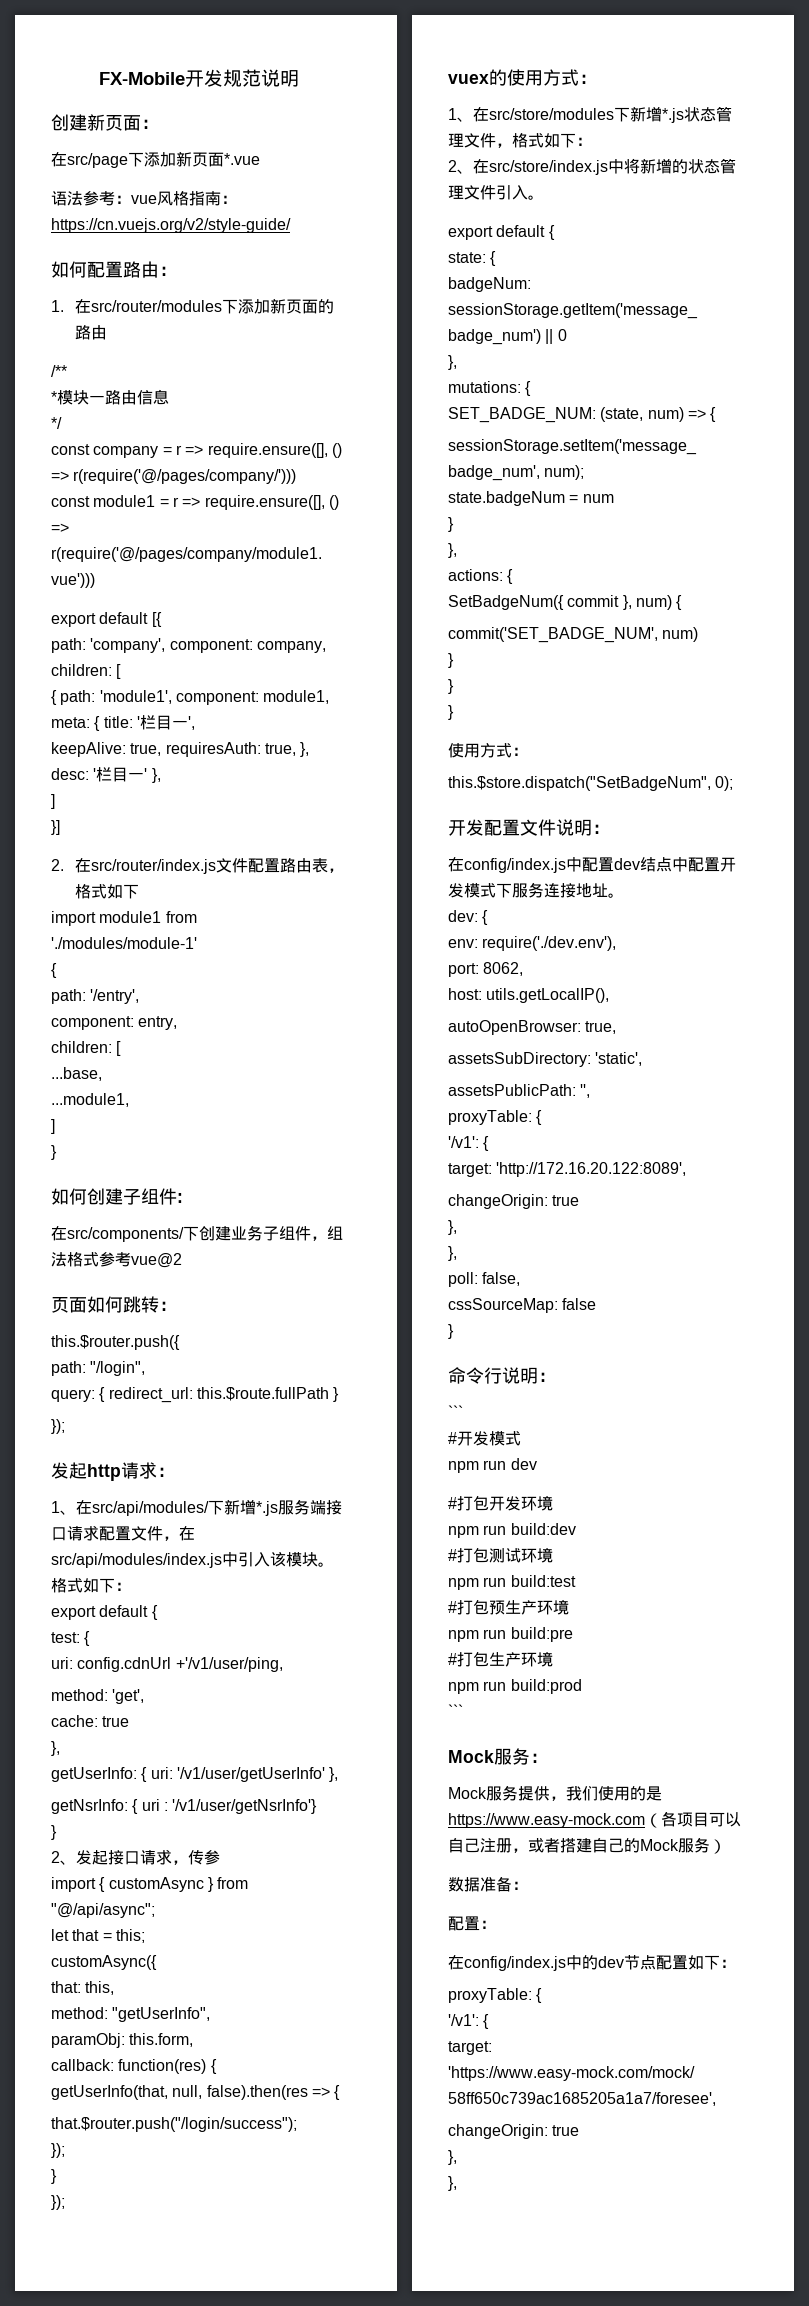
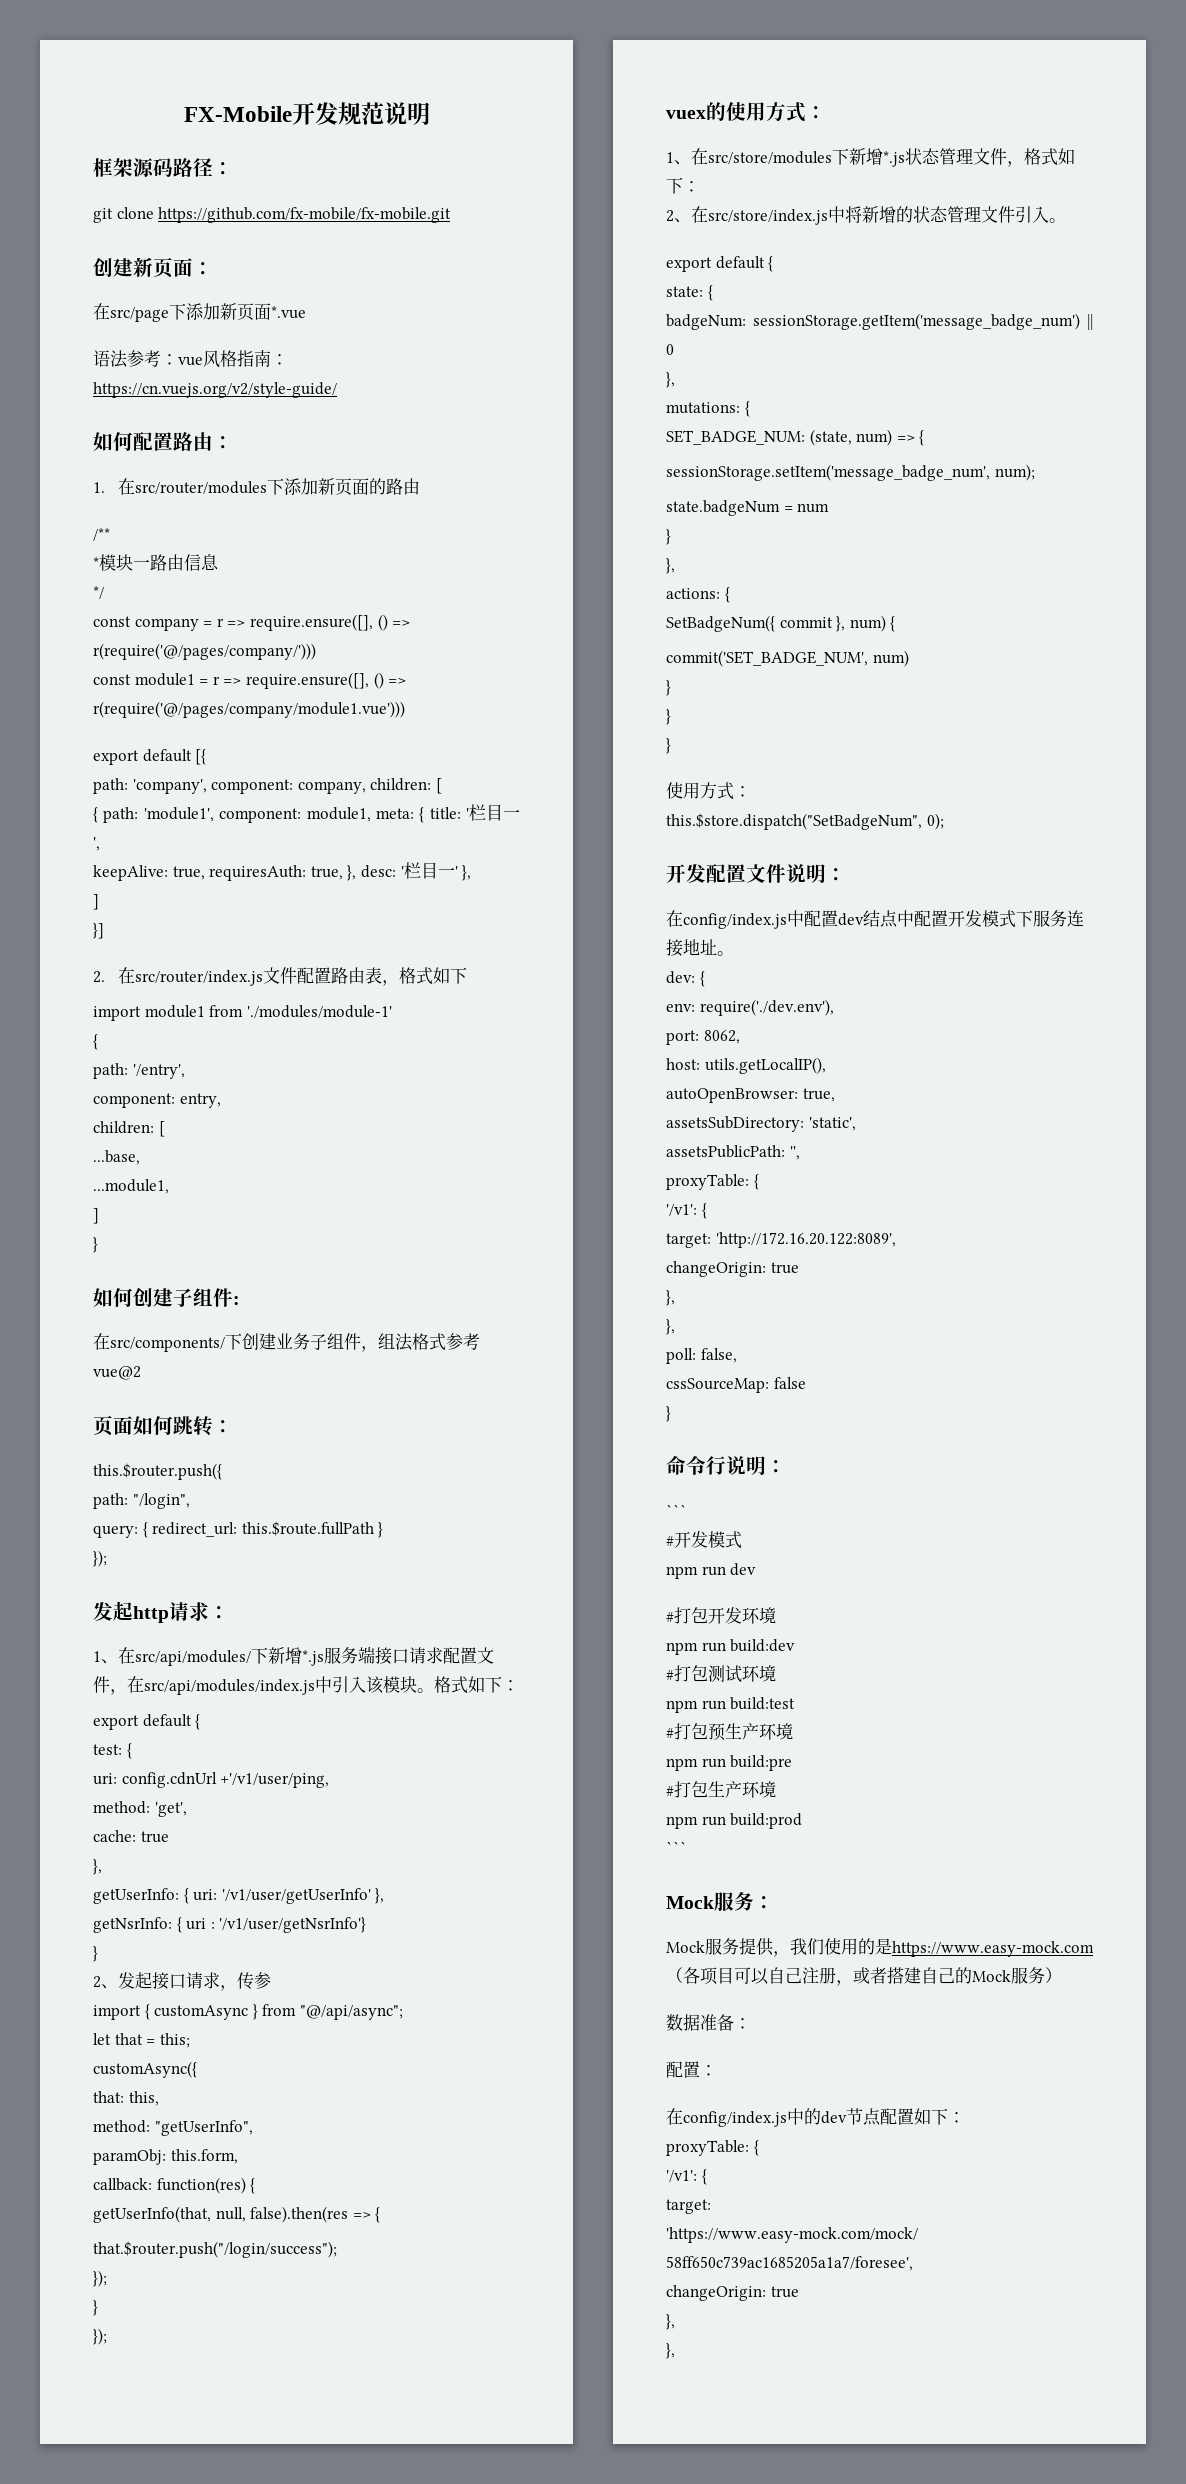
+ 框架源码路径：
+ git clone https://github.com/fx-mobile/fx-mobile.git

